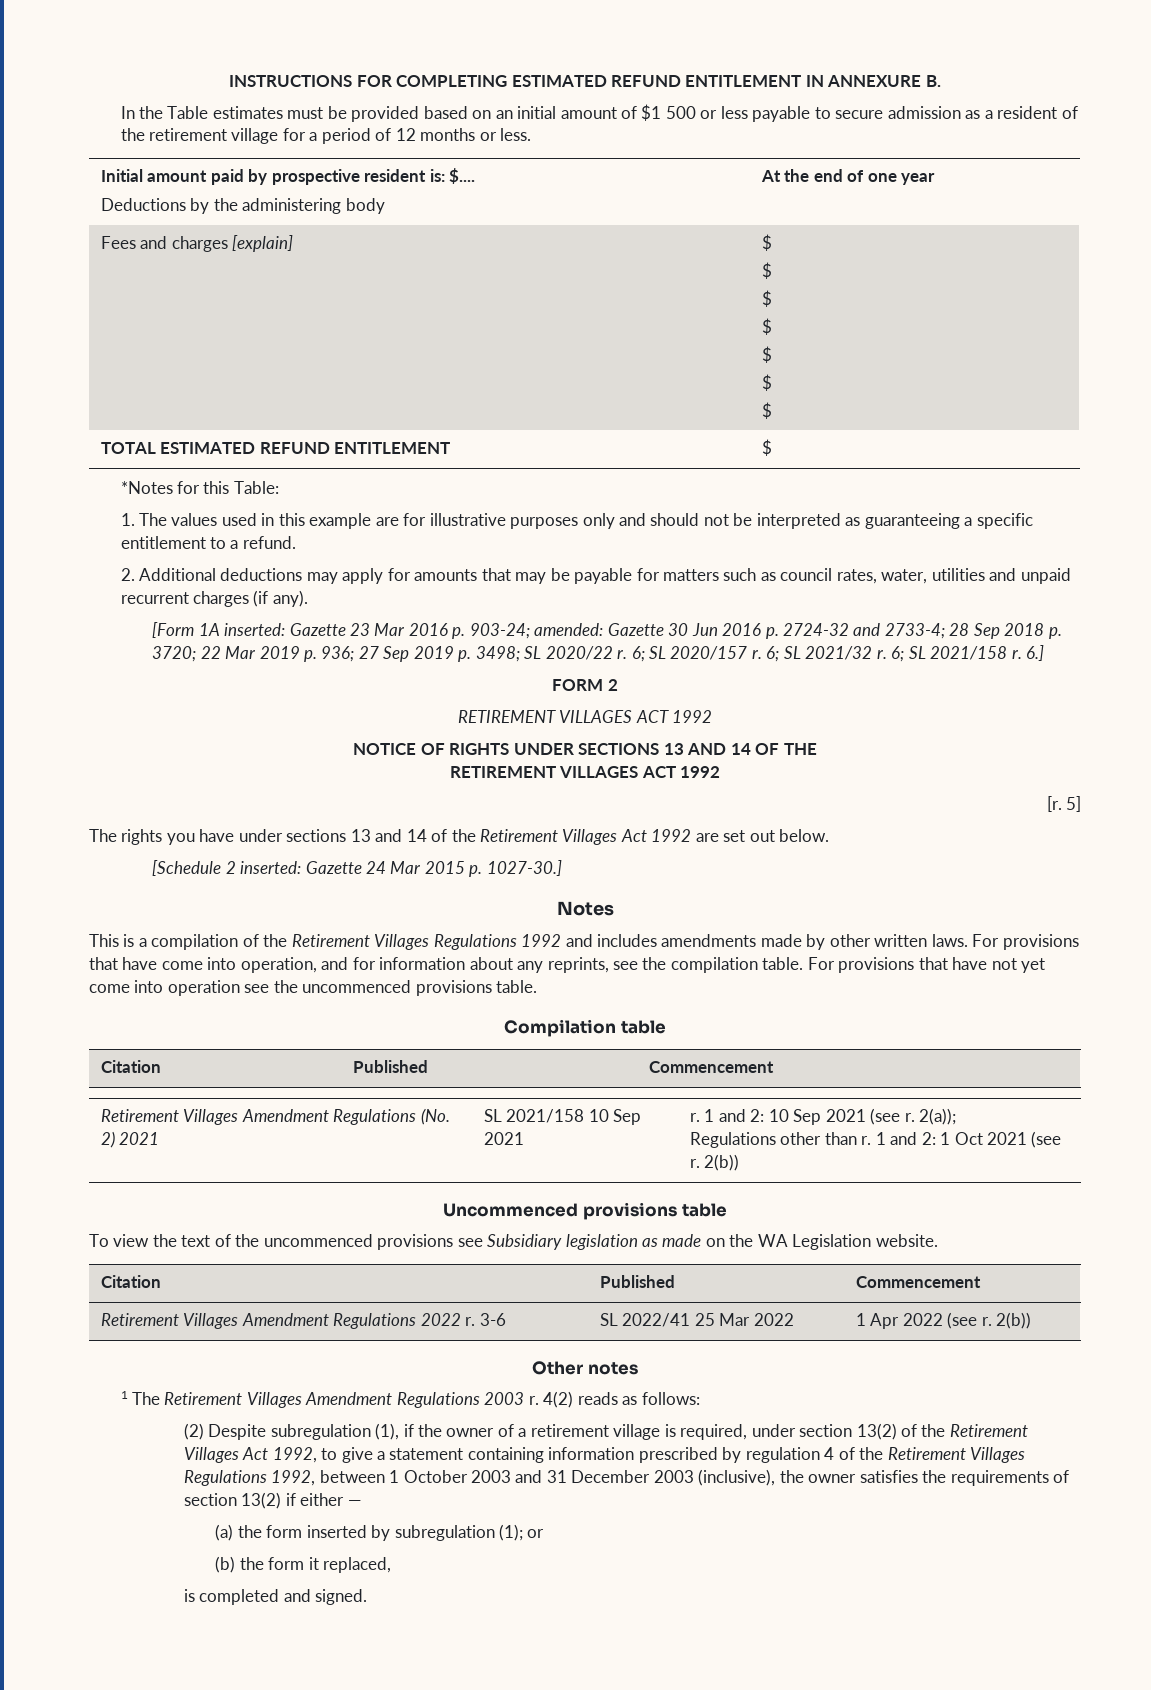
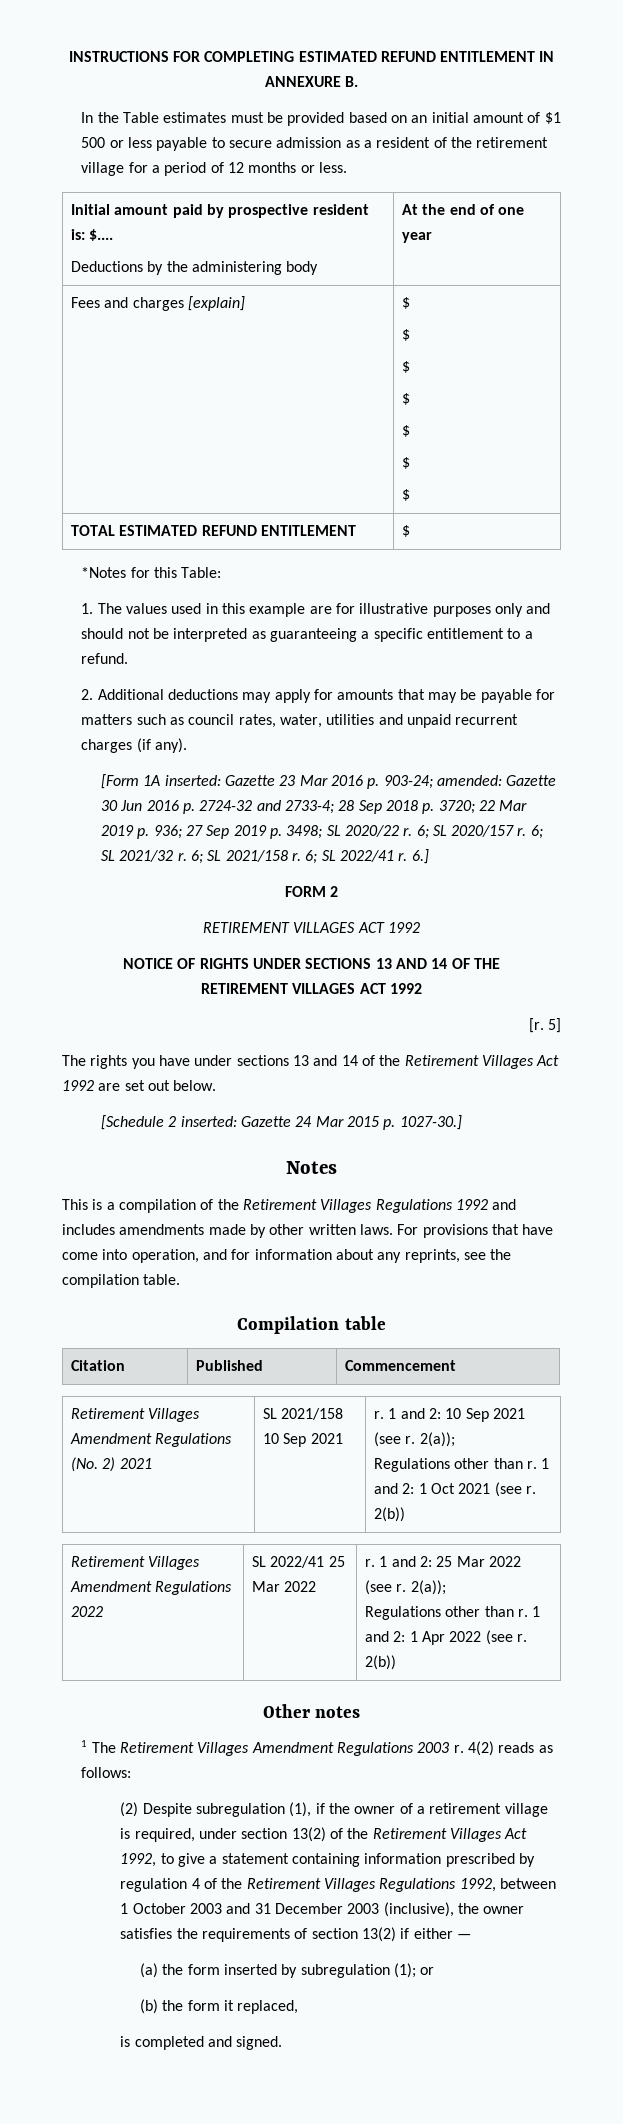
+ 6; SL 2022/41 r.
- For provisions that have not yet come into operation see the uncommenced provisions table.
- Uncommenced provisions table
- To view the text of the uncommenced provisions see Subsidiary legislation as made on the WA Legislation website.
- Citation | Published | Commencement
- Retirement Villages Amendment Regulations 2022 r. 3-6 | SL 2022/41 25 Mar 2022 | 1 Apr 2022 (see r. 2(b))
+ Retirement Villages Amendment Regulations 2022 | SL 2022/41 25 Mar 2022 | r. 1 and 2: 25 Mar 2022 (see r. 2(a));
+ Regulations other than r. 1 and 2: 1 Apr 2022 (see r. 2(b))

